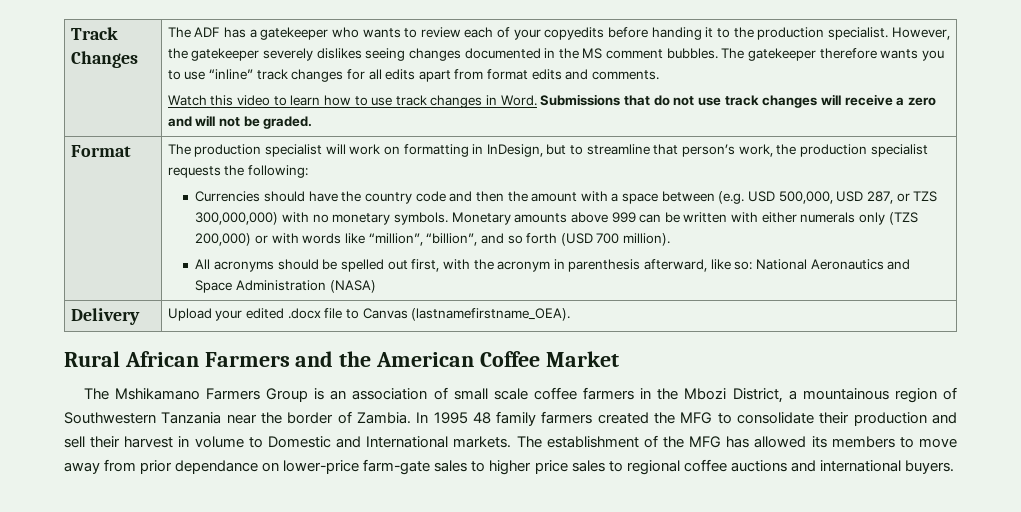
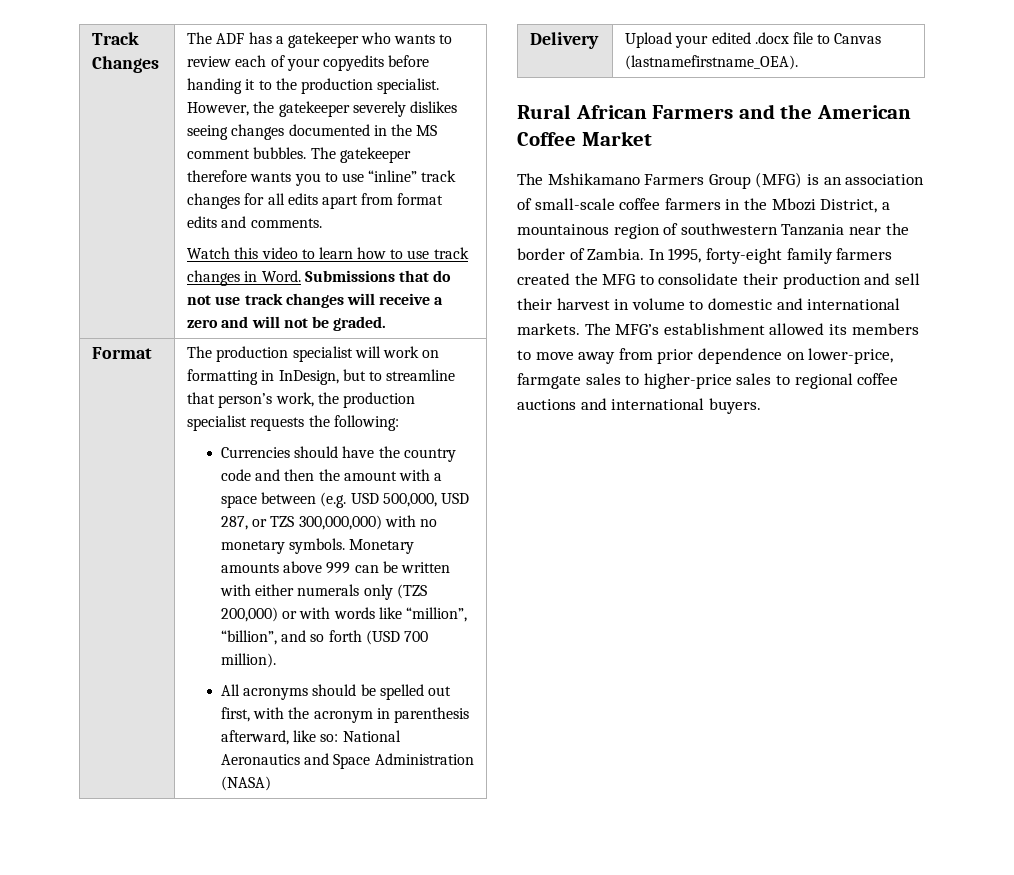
- The Mshikamano Farmers Group is an association of small scale coffee farmers in the Mbozi District, a mountainous region of Southwestern Tanzania near the border of Zambia.
+ The Mshikamano Farmers Group (MFG) is an association of small-scale coffee farmers in the Mbozi District, a mountainous region of southwestern Tanzania near the border of Zambia.
- In 1995 48 family farmers created the MFG to consolidate their production and sell their harvest in volume to Domestic and International markets. The establishment of the MFG has allowed its members to move away from prior dependance on lower-price farm-gate sales to higher price sales to regional coffee auctions and international buyers.
+ In 1995, forty-eight family farmers created the MFG to consolidate their production and sell their harvest in volume to domestic and international markets. The MFG’s establishment allowed its members to move away from prior dependence on lower-price, farmgate sales to higher-price sales to regional coffee auctions and international buyers.

